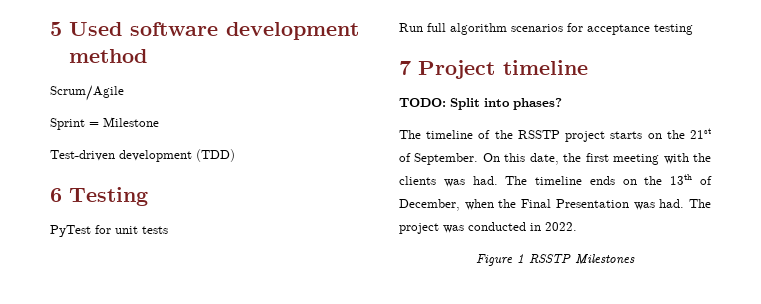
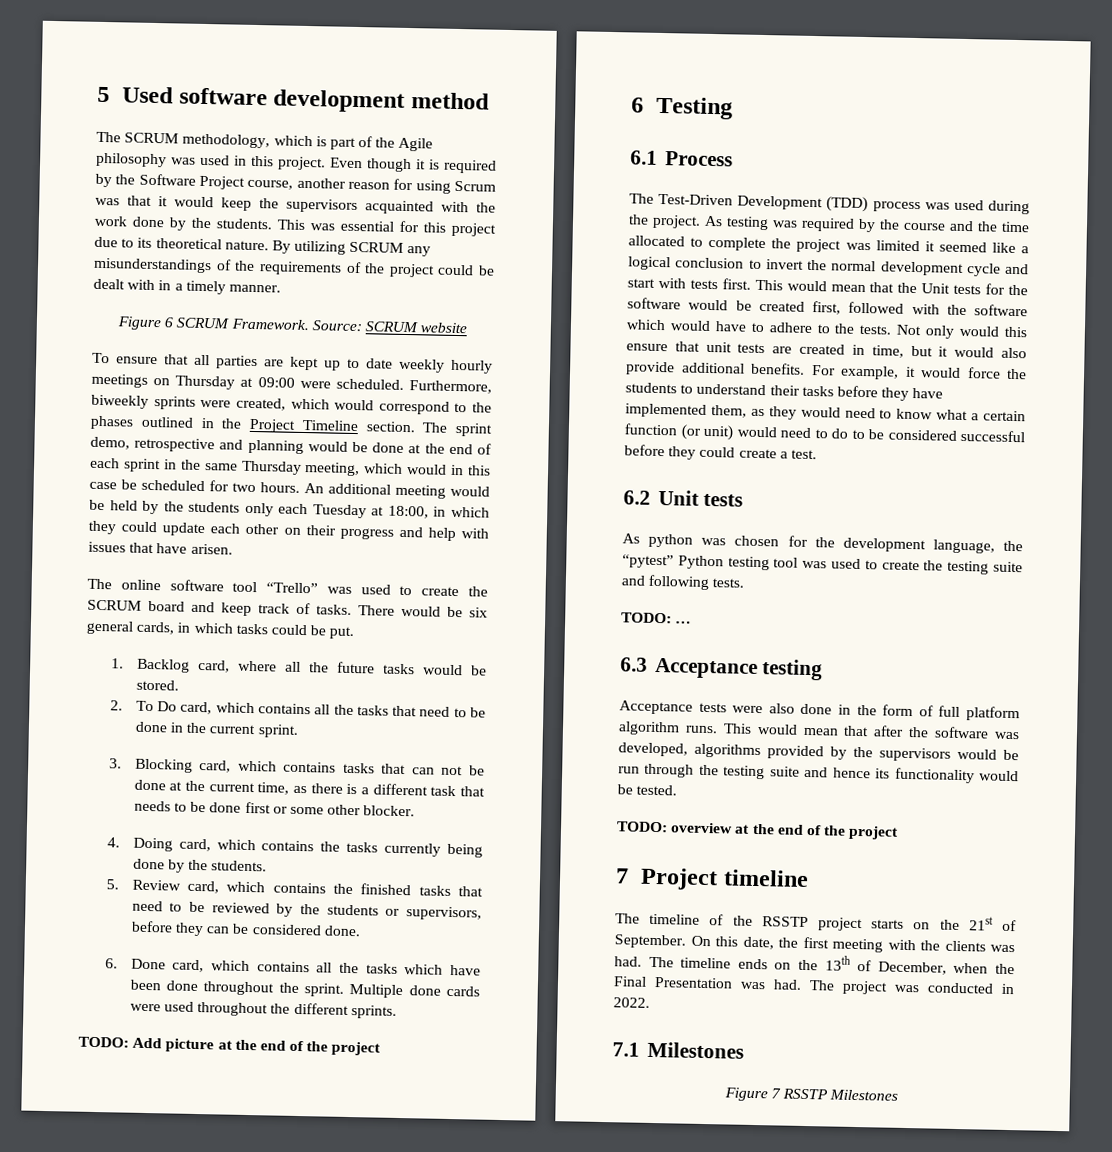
- Scrum/Agile
- Sprint = Milestone
- Test-driven development (TDD)
+ The SCRUM methodology, which is part of the Agile philosophy was used in this project. Even though it is required by the Software Project course, another reason for using Scrum was that it would keep the supervisors acquainted with the work done by the students. This was essential for this project due to its theoretical nature. By utilizing SCRUM any misunderstandings of the requirements of the project could be dealt with in a timely manner.
+ Figure 6 SCRUM Framework. Source: SCRUM website
+ To ensure that all parties are kept up to date weekly hourly meetings on Thursday at 09:00 were scheduled. Furthermore, biweekly sprints were created, which would correspond to the phases outlined in the Project Timeline section. The sprint demo, retrospective and planning would be done at the end of each sprint in the same Thursday meeting, which would in this case be scheduled for two hours. An additional meeting would be held by the students only each Tuesday at 18:00, in which they could update each other on their progress and help with issues that have arisen.
+ The online software tool “Trello” was used to create the SCRUM board and keep track of tasks. There would be six general cards, in which tasks could be put.
+ 1. Backlog card, where all the future tasks would be stored.
+ 2. To Do card, which contains all the tasks that need to be done in the current sprint.
+ 3. Blocking card, which contains tasks that can not be done at the current time, as there is a different task that needs to be done first or some other blocker.
+ 4. Doing card, which contains the tasks currently being done by the students.
+ 5. Review card, which contains the finished tasks that need to be reviewed by the students or supervisors, before they can be considered done.
+ 6. Done card, which contains all the tasks which have been done throughout the sprint. Multiple done cards were used throughout the different sprints.
+ TODO: Add picture at the end of the project
  6 Testing
- PyTest for unit tests
- Run full algorithm scenarios for acceptance testing
+ 6.1 Process
+ The Test-Driven Development (TDD) process was used during the project. As testing was required by the course and the time allocated to complete the project was limited it seemed like a logical conclusion to invert the normal development cycle and start with tests first. This would mean that the Unit tests for the software would be created first, followed with the software which would have to adhere to the tests. Not only would this ensure that unit tests are created in time, but it would also provide additional benefits. For example, it would force the students to understand their tasks before they have implemented them, as they would need to know what a certain function (or unit) would need to do to be considered successful before they could create a test.
+ 6.2 Unit tests
+ As python was chosen for the development language, the “pytest” Python testing tool was used to create the testing suite and following tests.
+ TODO: …
+ 6.3 Acceptance testing
+ Acceptance tests were also done in the form of full platform algorithm runs. This would mean that after the software was developed, algorithms provided by the supervisors would be run through the testing suite and hence its functionality would be tested.
+ TODO: overview at the end of the project
- TODO: Split into phases?
- Figure 1 RSSTP Milestones
+ 7.1 Milestones
+ Figure 7 RSSTP Milestones

